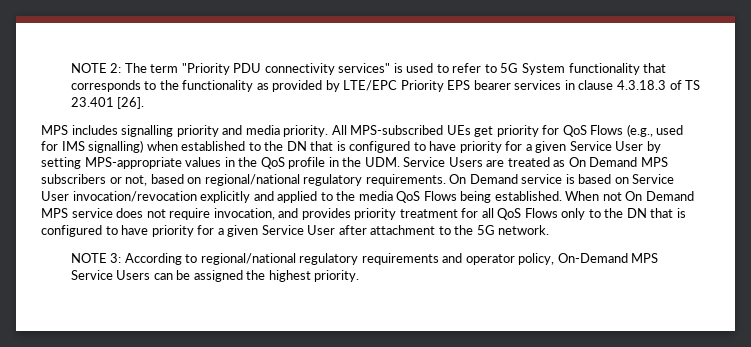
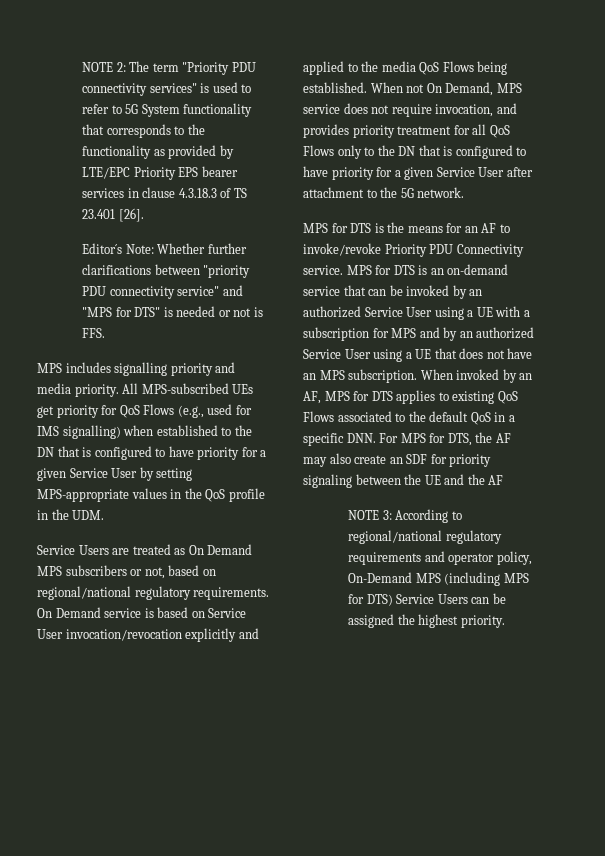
+ Editor´s Note: Whether further clarifications between "priority PDU connectivity service" and "MPS for DTS" is needed or not is FFS.
- All MPS-subscribed UEs get priority for QoS Flows (e.g., used for IMS signalling) when established to the DN that is configured to have priority for a given Service User by setting MPS-appropriate values in the QoS profile in the UDM. Service Users are treated as On Demand MPS subscribers or not, based on regional/national regulatory requirements.
+ All MPS-subscribed UEs get priority for QoS Flows (e.g., used for IMS signalling) when established to the DN that is configured to have priority for a given Service User by setting MPS-appropriate values in the QoS profile in the UDM.
+ Service Users are treated as On Demand MPS subscribers or not, based on regional/national regulatory requirements.
- When not On Demand MPS service does not require invocation, and provides priority treatment for all QoS Flows only to the DN that is configured to have priority for a given Service User after attachment to the 5G network.
+ When not On Demand, MPS service does not require invocation, and provides priority treatment for all QoS Flows only to the DN that is configured to have priority for a given Service User after attachment to the 5G network.
+ MPS for DTS is the means for an AF to invoke/revoke Priority PDU Connectivity service. MPS for DTS is an on-demand service that can be invoked by an authorized Service User using a UE with a subscription for MPS and by an authorized Service User using a UE that does not have an MPS subscription. When invoked by an AF, MPS for DTS applies to existing QoS Flows associated to the default QoS in a specific DNN. For MPS for DTS, the AF may also create an SDF for priority signaling between the UE and the AF
- NOTE 3: According to regional/national regulatory requirements and operator policy, On-Demand MPS Service Users can be assigned the highest priority.
+ NOTE 3: According to regional/national regulatory requirements and operator policy, On-Demand MPS (including MPS for DTS) Service Users can be assigned the highest priority.

